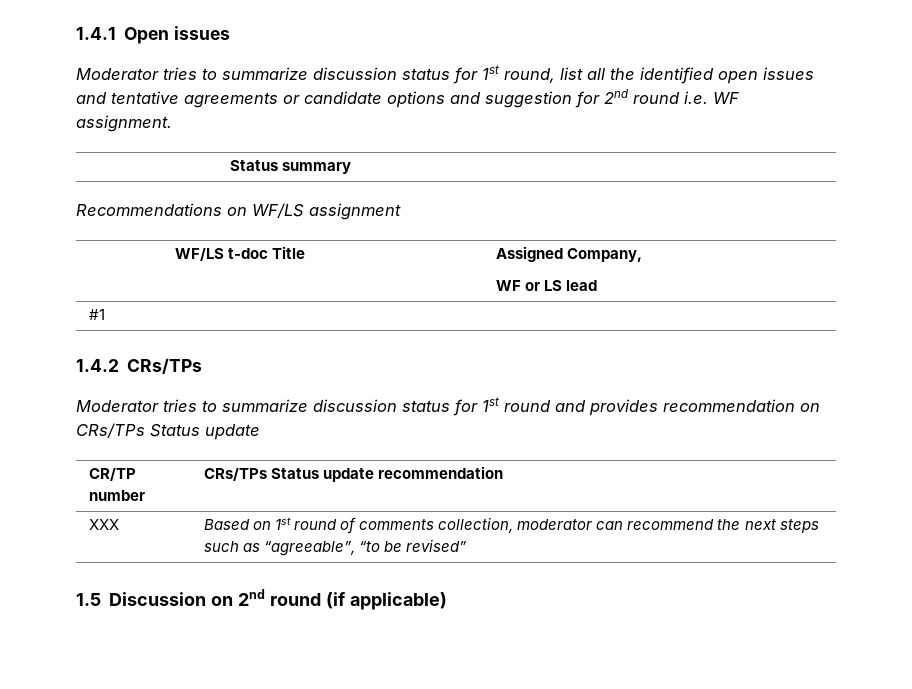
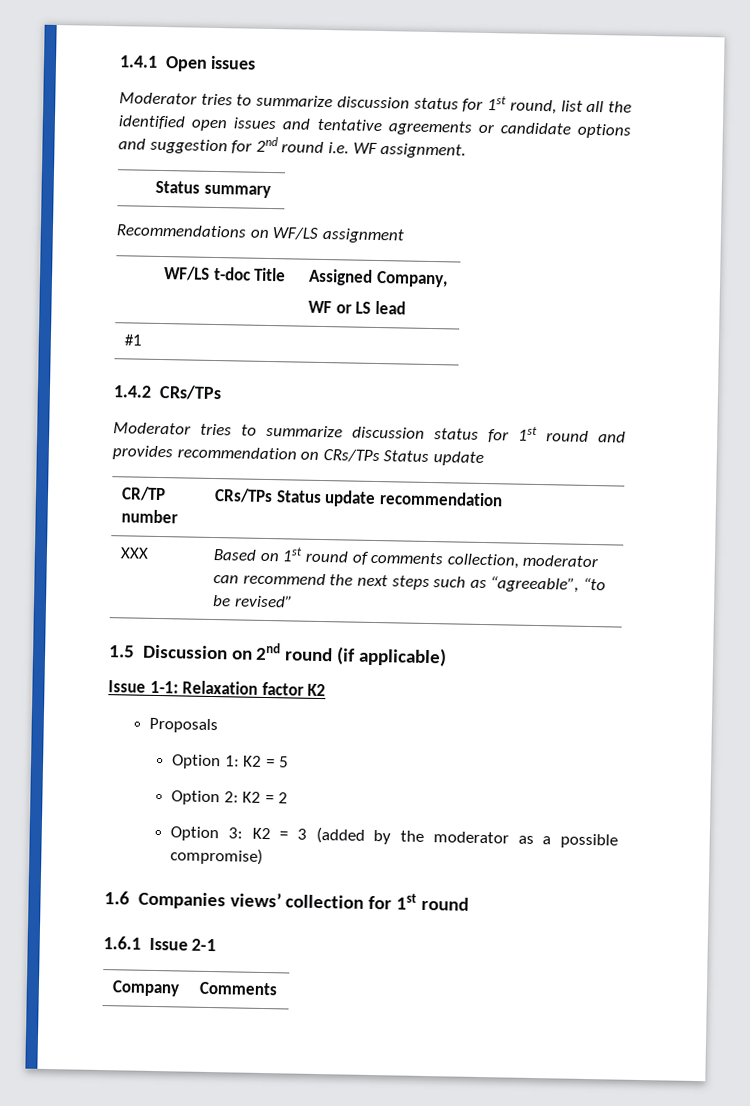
+ Issue 1-1: Relaxation factor K2
+ Proposals
+ Option 1: K2 = 5
+ Option 2: K2 = 2
+ Option 3: K2 = 3 (added by the moderator as a possible compromise)
+ 1.6 Companies views’ collection for 1st round
+ 1.6.1 Issue 2-1
+ Company | Comments

